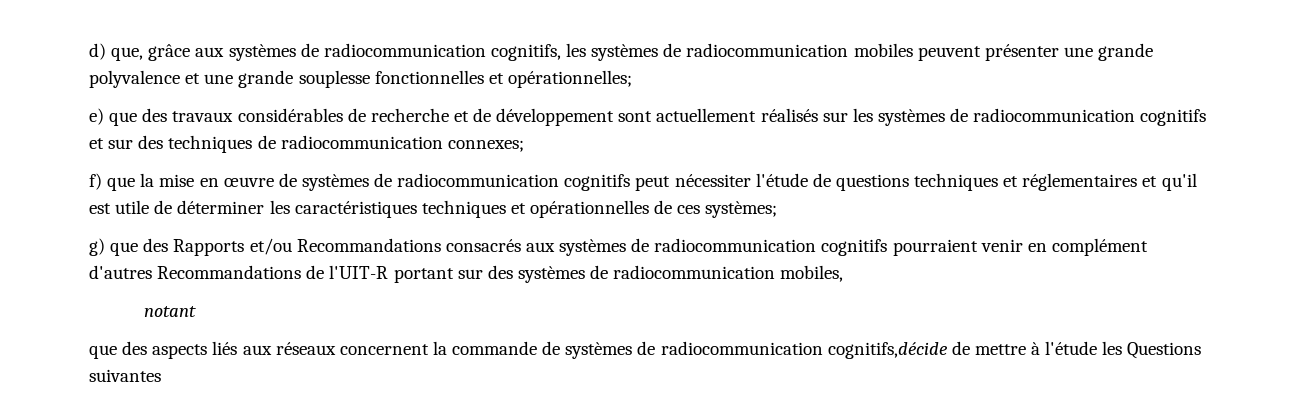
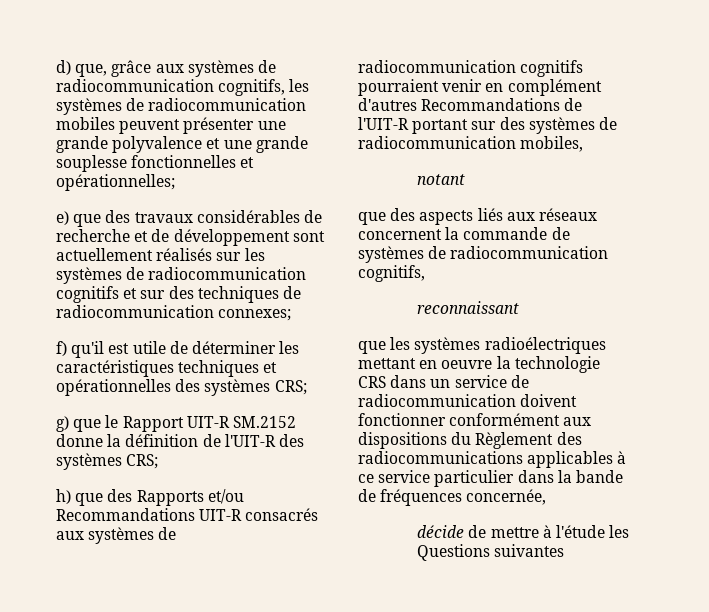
- f) que la mise en œuvre de systèmes de radiocommunication cognitifs peut nécessiter l'étude de questions techniques et réglementaires et qu'il est utile de déterminer les caractéristiques techniques et opérationnelles de ces systèmes;
+ f) qu'il est utile de déterminer les caractéristiques techniques et opérationnelles des systèmes CRS;
- g) que des Rapports et/ou Recommandations consacrés aux systèmes de radiocommunication cognitifs pourraient venir en complément d'autres Recommandations de l'UIT-R portant sur des systèmes de radiocommunication mobiles,
+ g) que le Rapport UIT-R SM.2152 donne la définition de l'UIT-R des systèmes CRS;
+ h) que des Rapports et/ou Recommandations UIT-R consacrés aux systèmes de radiocommunication cognitifs pourraient venir en complément d'autres Recommandations de l'UIT-R portant sur des systèmes de radiocommunication mobiles,
- que des aspects liés aux réseaux concernent la commande de systèmes de radiocommunication cognitifs,décide de mettre à l'étude les Questions suivantes
+ que des aspects liés aux réseaux concernent la commande de systèmes de radiocommunication cognitifs,
+ reconnaissant
+ que les systèmes radioélectriques mettant en oeuvre la technologie CRS dans un service de radiocommunication doivent fonctionner conformément aux dispositions du Règlement des radiocommunications applicables à ce service particulier dans la bande de fréquences concernée,
+ décide de mettre à l'étude les Questions suivantes

